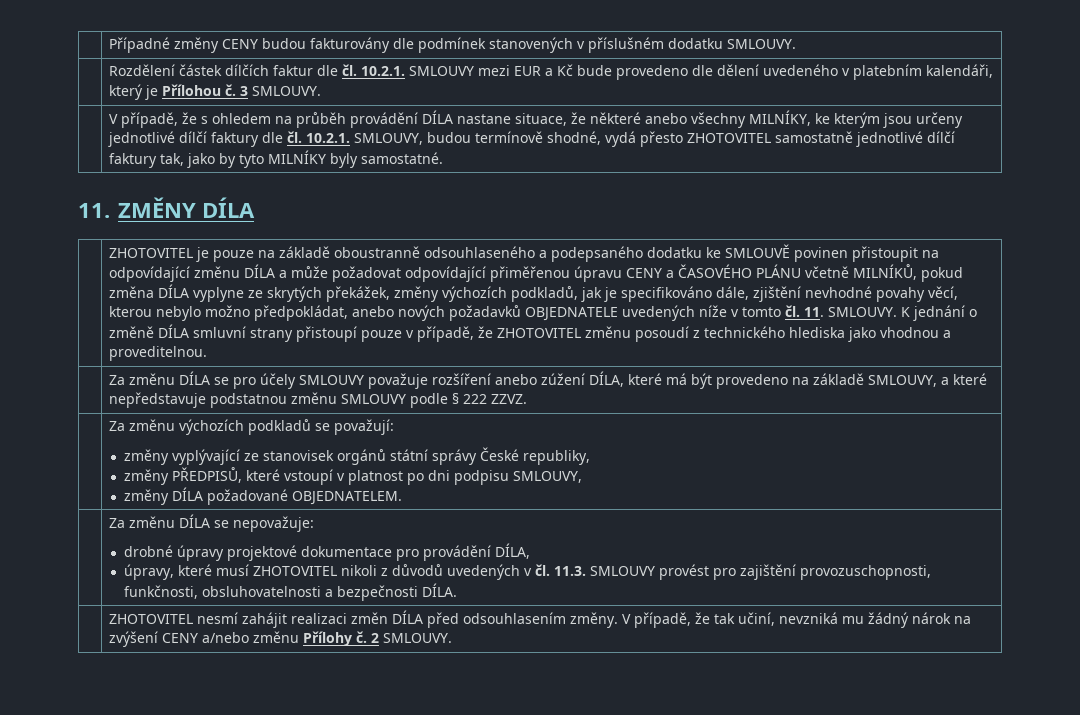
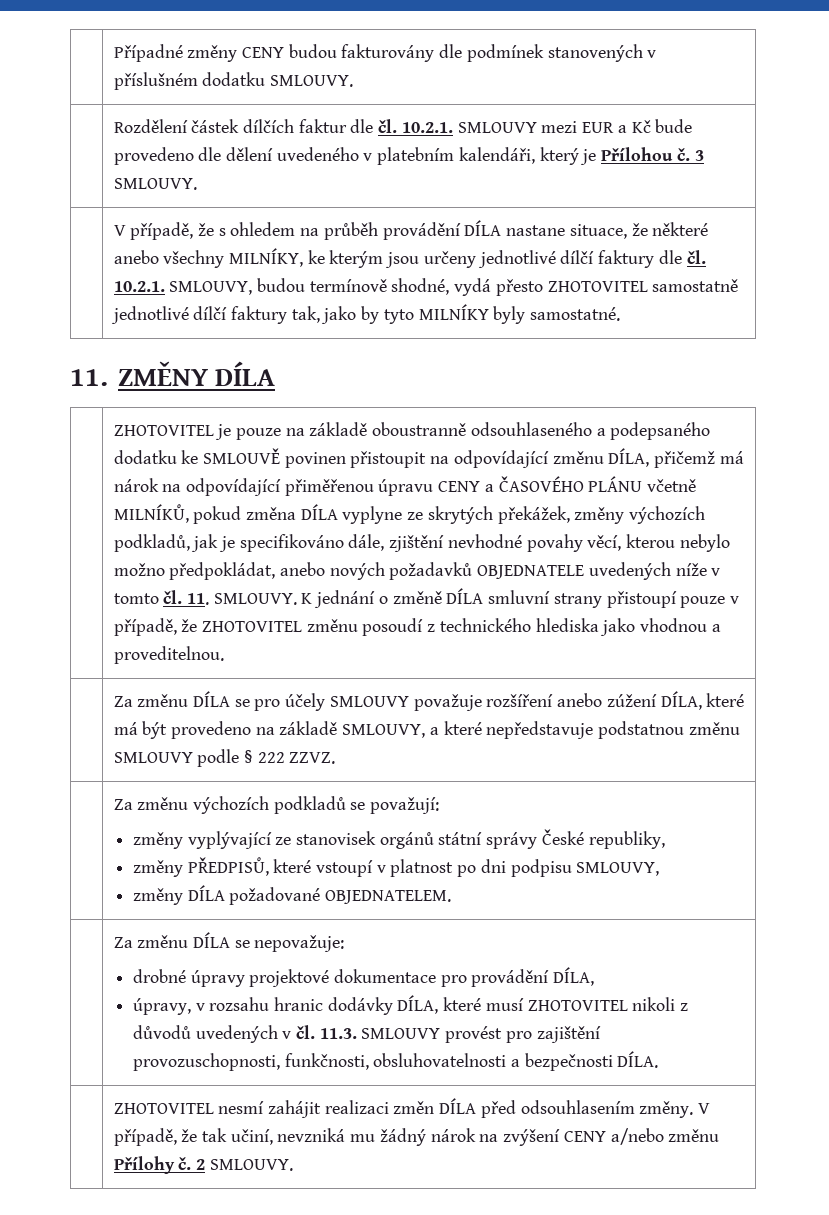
- ZHOTOVITEL je pouze na základě oboustranně odsouhlaseného a podepsaného dodatku ke SMLOUVĚ povinen přistoupit na odpovídající změnu DÍLA a může požadovat odpovídající přiměřenou úpravu CENY a ČASOVÉHO PLÁNU včetně MILNÍKŮ, pokud změna DÍLA vyplyne ze skrytých překážek, změny výchozích podkladů, jak je specifikováno dále, zjištění nevhodné povahy věcí, kterou nebylo možno předpokládat, anebo nových požadavků OBJEDNATELE uvedených níže v tomto čl. 11. SMLOUVY.
+ ZHOTOVITEL je pouze na základě oboustranně odsouhlaseného a podepsaného dodatku ke SMLOUVĚ povinen přistoupit na odpovídající změnu DÍLA, přičemž má nárok na odpovídající přiměřenou úpravu CENY a ČASOVÉHO PLÁNU včetně MILNÍKŮ, pokud změna DÍLA vyplyne ze skrytých překážek, změny výchozích podkladů, jak je specifikováno dále, zjištění nevhodné povahy věcí, kterou nebylo možno předpokládat, anebo nových požadavků OBJEDNATELE uvedených níže v tomto čl. 11. SMLOUVY.
  | Za změnu DÍLA se nepovažuje:
  drobné úpravy projektové dokumentace pro provádění DÍLA,
- úpravy, které musí ZHOTOVITEL nikoli z důvodů uvedených v čl. 11.3. SMLOUVY provést pro zajištění provozuschopnosti, funkčnosti, obsluhovatelnosti a bezpečnosti DÍLA.
+ úpravy, v rozsahu hranic dodávky DÍLA, které musí ZHOTOVITEL nikoli z důvodů uvedených v čl. 11.3. SMLOUVY provést pro zajištění provozuschopnosti, funkčnosti, obsluhovatelnosti a bezpečnosti DÍLA.

